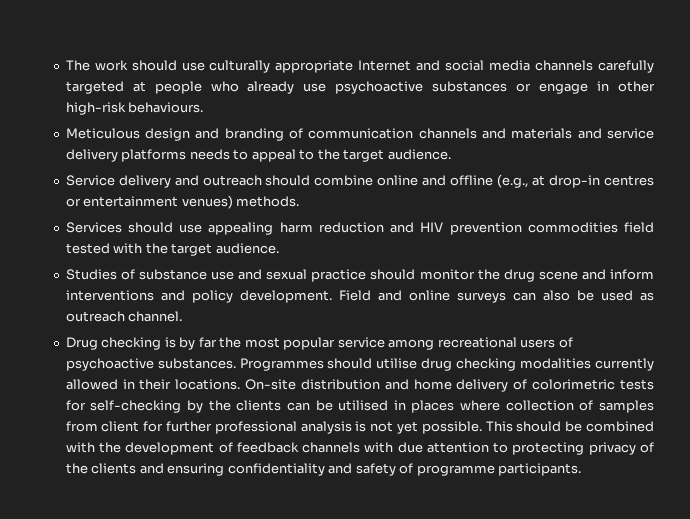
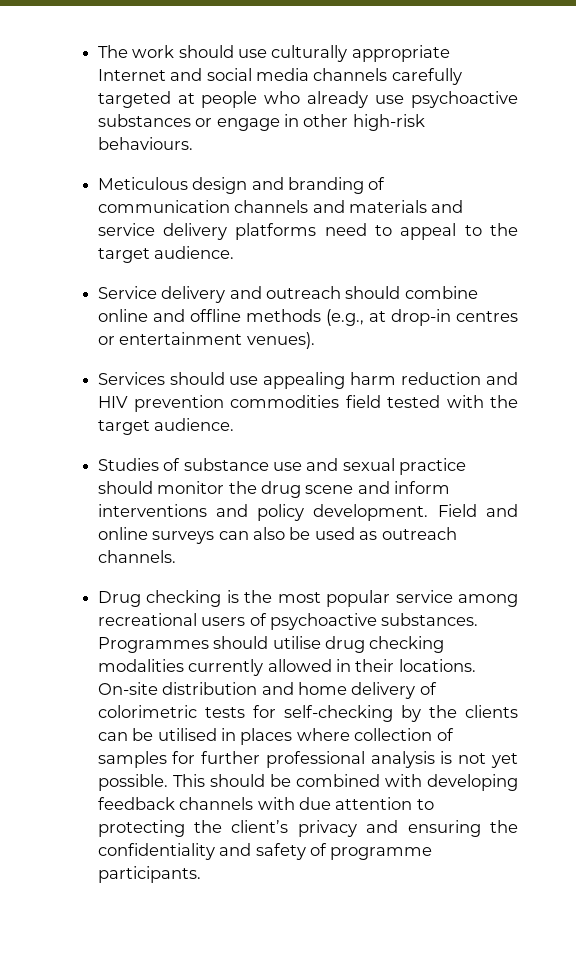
- Meticulous design and branding of communication channels and materials and service delivery platforms needs to appeal to the target audience.
+ Meticulous design and branding of communication channels and materials and service delivery platforms need to appeal to the target audience.
- Service delivery and outreach should combine online and offline (e.g., at drop-in centres or entertainment venues) methods.
+ Service delivery and outreach should combine online and offline methods (e.g., at drop-in centres or entertainment venues).
- Field and online surveys can also be used as outreach channel.
+ Field and online surveys can also be used as outreach channels.
- Drug checking is by far the most popular service among recreational users of psychoactive substances.
+ Drug checking is the most popular service among recreational users of psychoactive substances.
- On-site distribution and home delivery of colorimetric tests for self-checking by the clients can be utilised in places where collection of samples from client for further professional analysis is not yet possible.
+ On-site distribution and home delivery of colorimetric tests for self-checking by the clients can be utilised in places where collection of samples for further professional analysis is not yet possible.
- This should be combined with the development of feedback channels with due attention to protecting privacy of the clients and ensuring confidentiality and safety of programme participants.
+ This should be combined with developing feedback channels with due attention to protecting the client’s privacy and ensuring the confidentiality and safety of programme participants.

